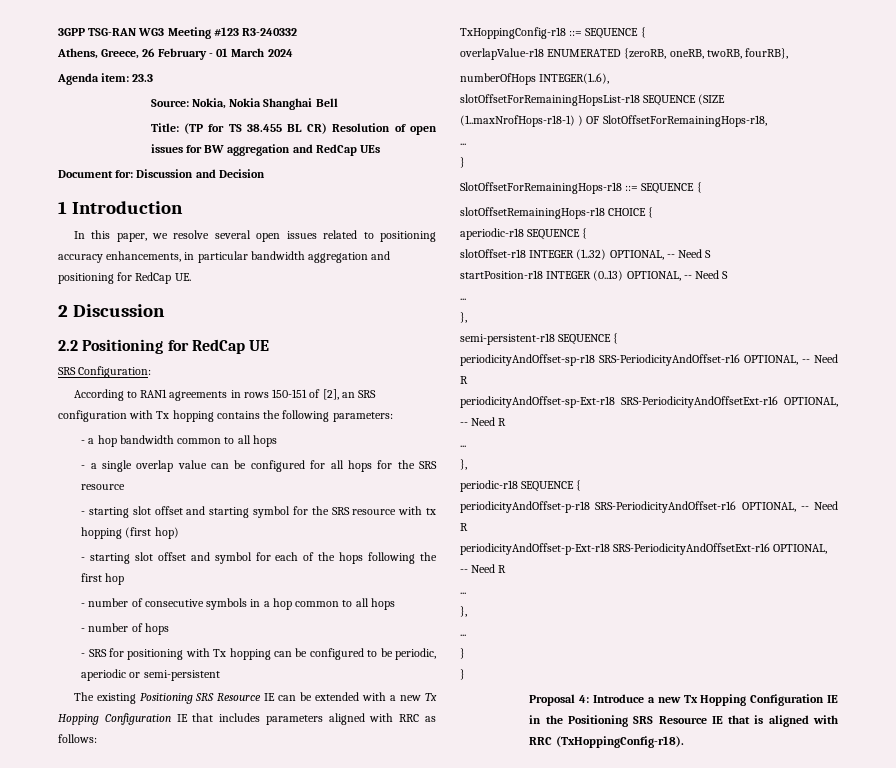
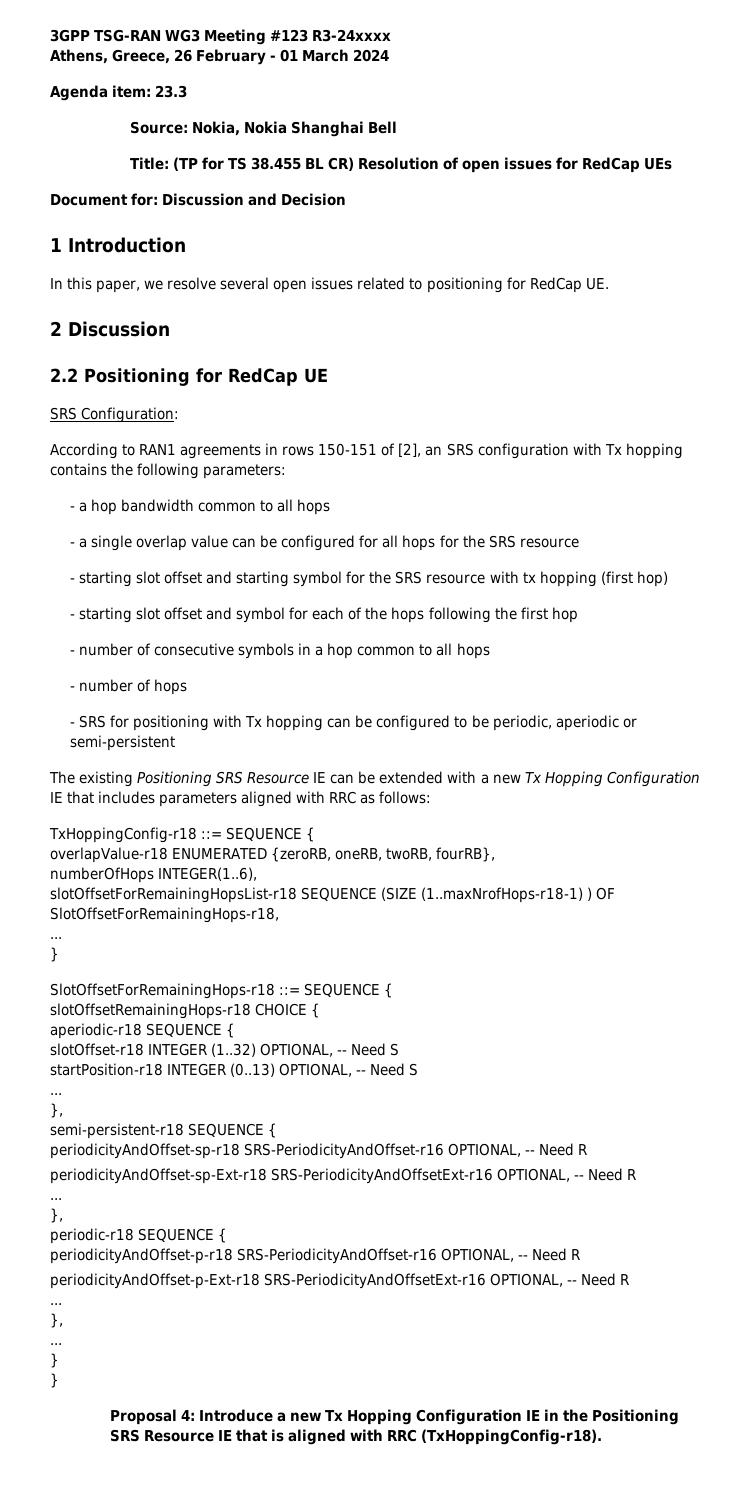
- 3GPP TSG-RAN WG3 Meeting #123 R3-240332
+ 3GPP TSG-RAN WG3 Meeting #123 R3-24xxxx
- Title: (TP for TS 38.455 BL CR) Resolution of open issues for BW aggregation and RedCap UEs
+ Title: (TP for TS 38.455 BL CR) Resolution of open issues for RedCap UEs
- In this paper, we resolve several open issues related to positioning accuracy enhancements, in particular bandwidth aggregation and positioning for RedCap UE.
+ In this paper, we resolve several open issues related to positioning for RedCap UE.

